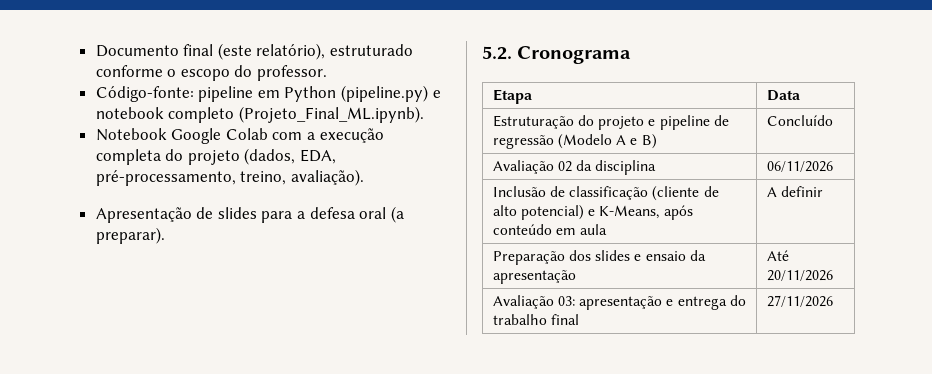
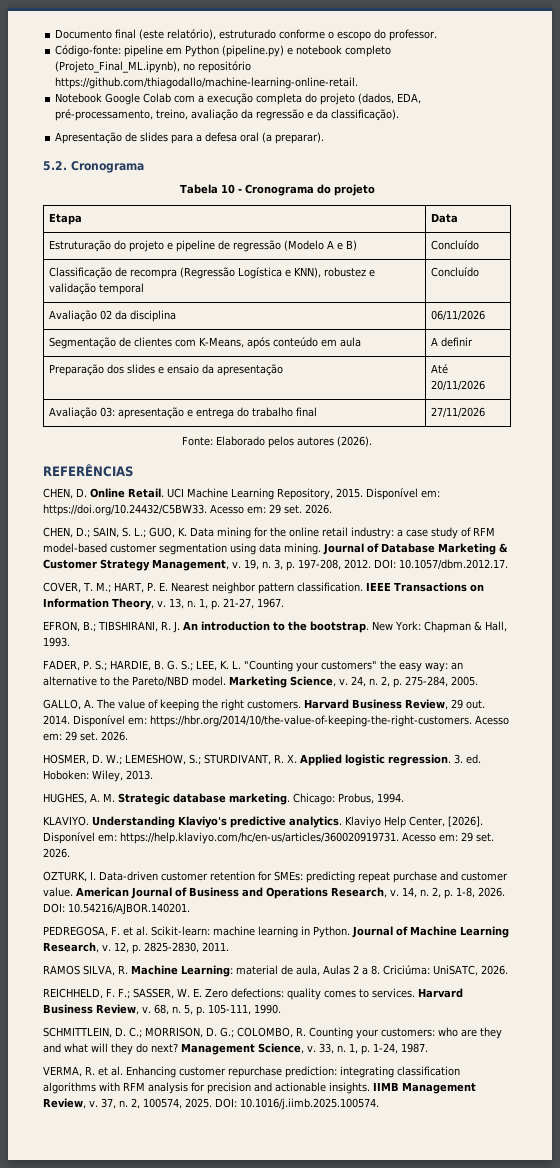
- Código-fonte: pipeline em Python (pipeline.py) e notebook completo (Projeto_Final_ML.ipynb).
+ Código-fonte: pipeline em Python (pipeline.py) e notebook completo (Projeto_Final_ML.ipynb), no repositório https://github.com/thiagodallo/machine-learning-online-retail.
- Notebook Google Colab com a execução completa do projeto (dados, EDA, pré-processamento, treino, avaliação).
+ Notebook Google Colab com a execução completa do projeto (dados, EDA, pré-processamento, treino, avaliação da regressão e da classificação).
+ Tabela 10 - Cronograma do projeto
+ Classificação de recompra (Regressão Logística e KNN), robustez e validação temporal | Concluído
- Inclusão de classificação (cliente de alto potencial) e K-Means, após conteúdo em aula | A definir
+ Segmentação de clientes com K-Means, após conteúdo em aula | A definir
+ Fonte: Elaborado pelos autores (2026).
+ REFERÊNCIAS
+ CHEN, D. Online Retail. UCI Machine Learning Repository, 2015. Disponível em: https://doi.org/10.24432/C5BW33. Acesso em: 29 set. 2026.
+ CHEN, D.; SAIN, S. L.; GUO, K. Data mining for the online retail industry: a case study of RFM model-based customer segmentation using data mining. Journal of Database Marketing & Customer Strategy Management, v. 19, n. 3, p. 197-208, 2012. DOI: 10.1057/dbm.2012.17.
+ COVER, T. M.; HART, P. E. Nearest neighbor pattern classification. IEEE Transactions on Information Theory, v. 13, n. 1, p. 21-27, 1967.
+ EFRON, B.; TIBSHIRANI, R. J. An introduction to the bootstrap. New York: Chapman & Hall, 1993.
+ FADER, P. S.; HARDIE, B. G. S.; LEE, K. L. "Counting your customers" the easy way: an alternative to the Pareto/NBD model. Marketing Science, v. 24, n. 2, p. 275-284, 2005.
+ GALLO, A. The value of keeping the right customers. Harvard Business Review, 29 out. 2014. Disponível em: https://hbr.org/2014/10/the-value-of-keeping-the-right-customers. Acesso em: 29 set. 2026.
+ HOSMER, D. W.; LEMESHOW, S.; STURDIVANT, R. X. Applied logistic regression. 3. ed. Hoboken: Wiley, 2013.
+ HUGHES, A. M. Strategic database marketing. Chicago: Probus, 1994.
+ KLAVIYO. Understanding Klaviyo's predictive analytics. Klaviyo Help Center, [2026]. Disponível em: https://help.klaviyo.com/hc/en-us/articles/360020919731. Acesso em: 29 set. 2026.
+ OZTURK, I. Data-driven customer retention for SMEs: predicting repeat purchase and customer value. American Journal of Business and Operations Research, v. 14, n. 2, p. 1-8, 2026. DOI: 10.54216/AJBOR.140201.
+ PEDREGOSA, F. et al. Scikit-learn: machine learning in Python. Journal of Machine Learning Research, v. 12, p. 2825-2830, 2011.
+ RAMOS SILVA, R. Machine Learning: material de aula, Aulas 2 a 8. Criciúma: UniSATC, 2026.
+ REICHHELD, F. F.; SASSER, W. E. Zero defections: quality comes to services. Harvard Business Review, v. 68, n. 5, p. 105-111, 1990.
+ SCHMITTLEIN, D. C.; MORRISON, D. G.; COLOMBO, R. Counting your customers: who are they and what will they do next? Management Science, v. 33, n. 1, p. 1-24, 1987.
+ VERMA, R. et al. Enhancing customer repurchase prediction: integrating classification algorithms with RFM analysis for precision and actionable insights. IIMB Management Review, v. 37, n. 2, 100574, 2025. DOI: 10.1016/j.iimb.2025.100574.

